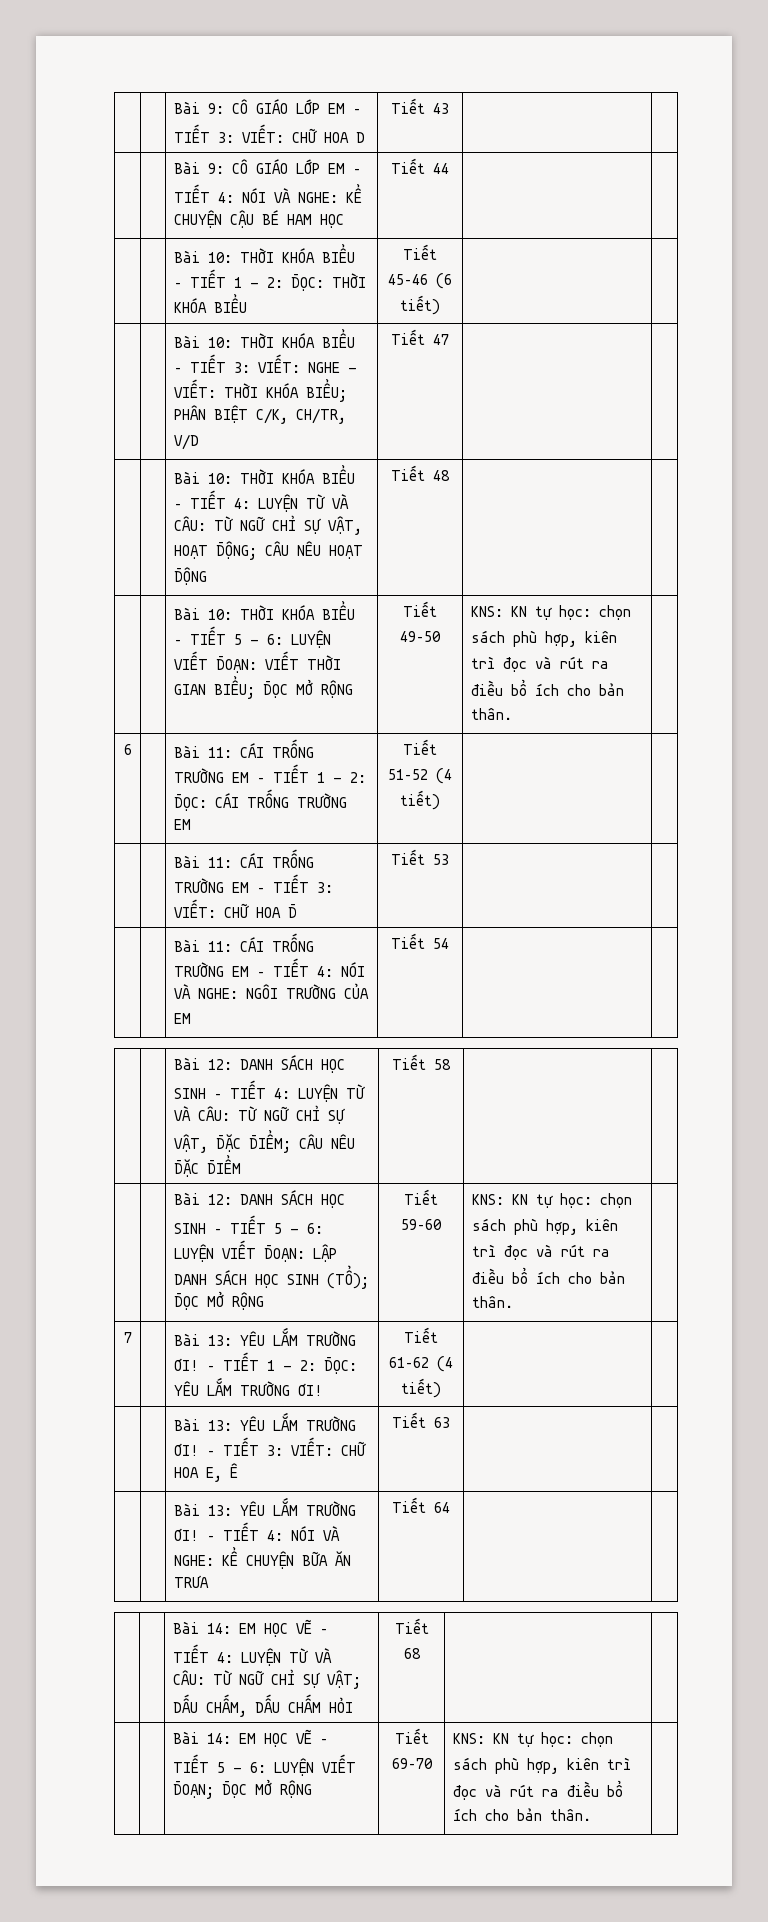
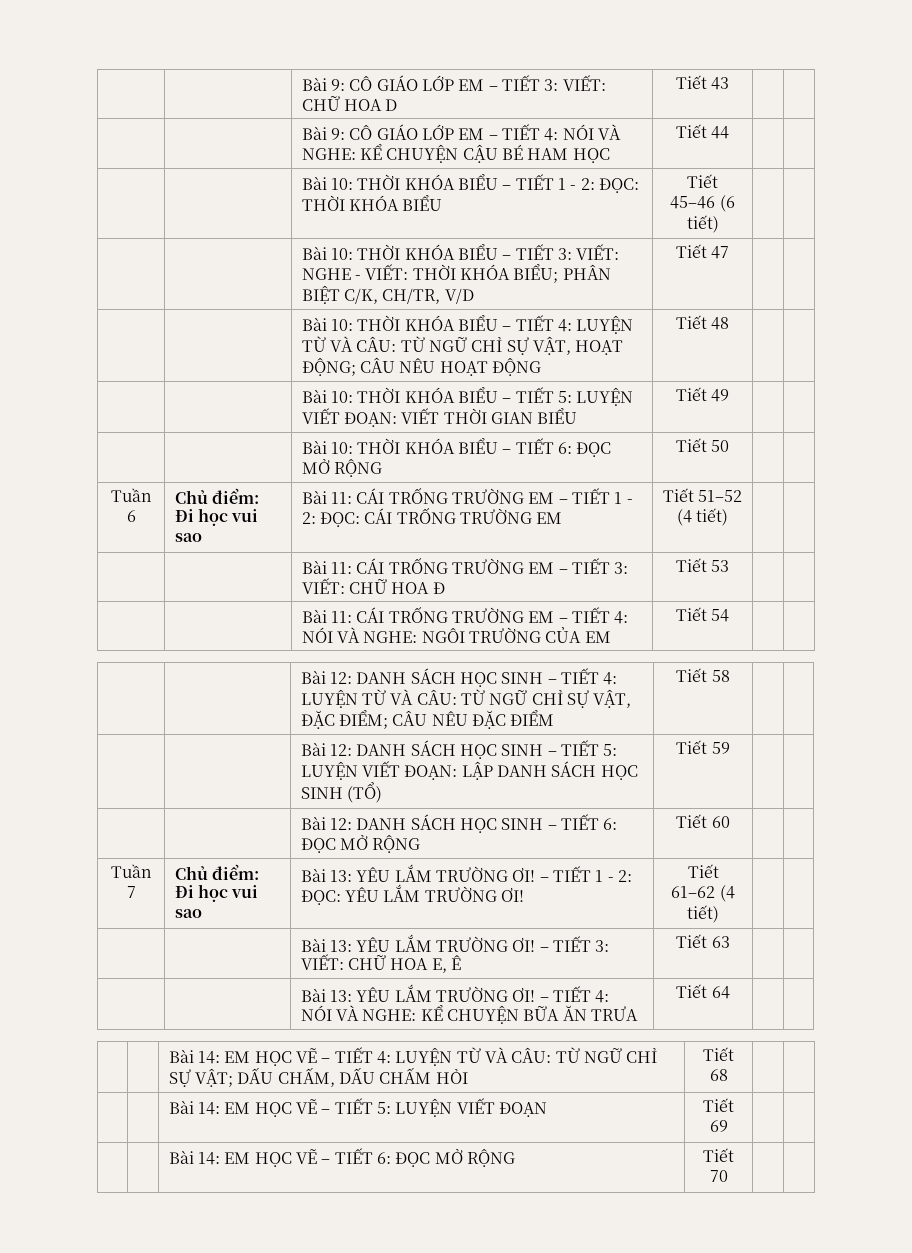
- Bài 10: THỜI KHÓA BIỂU – TIẾT 5 - 6: LUYỆN VIẾT ĐOẠN: VIẾT THỜI GIAN BIỂU; ĐỌC MỞ RỘNG | Tiết 49–50 | KNS: KN tự học: chọn sách phù hợp, kiên trì đọc và rút ra điều bổ ích cho bản thân. |
- 6 | | Bài 11: CÁI TRỐNG TRƯỜNG EM – TIẾT 1 - 2: ĐỌC: CÁI TRỐNG TRƯỜNG EM | Tiết 51–52 (4 tiết) | |
+ Bài 10: THỜI KHÓA BIỂU – TIẾT 5: LUYỆN VIẾT ĐOẠN: VIẾT THỜI GIAN BIỂU | Tiết 49 | |
+ | | Bài 10: THỜI KHÓA BIỂU – TIẾT 6: ĐỌC MỞ RỘNG | Tiết 50 | |
+ Tuần 6 | Chủ điểm: Đi học vui sao | Bài 11: CÁI TRỐNG TRƯỜNG EM – TIẾT 1 - 2: ĐỌC: CÁI TRỐNG TRƯỜNG EM | Tiết 51–52 (4 tiết) | |
- Bài 12: DANH SÁCH HỌC SINH – TIẾT 5 - 6: LUYỆN VIẾT ĐOẠN: LẬP DANH SÁCH HỌC SINH (TỔ); ĐỌC MỞ RỘNG | Tiết 59–60 | KNS: KN tự học: chọn sách phù hợp, kiên trì đọc và rút ra điều bổ ích cho bản thân. |
- 7 | | Bài 13: YÊU LẮM TRƯỜNG ƠI! – TIẾT 1 - 2: ĐỌC: YÊU LẮM TRƯỜNG ƠI! | Tiết 61–62 (4 tiết) | |
+ Bài 12: DANH SÁCH HỌC SINH – TIẾT 5: LUYỆN VIẾT ĐOẠN: LẬP DANH SÁCH HỌC SINH (TỔ) | Tiết 59 | |
+ | | Bài 12: DANH SÁCH HỌC SINH – TIẾT 6: ĐỌC MỞ RỘNG | Tiết 60 | |
+ Tuần 7 | Chủ điểm: Đi học vui sao | Bài 13: YÊU LẮM TRƯỜNG ƠI! – TIẾT 1 - 2: ĐỌC: YÊU LẮM TRƯỜNG ƠI! | Tiết 61–62 (4 tiết) | |
- | | Bài 14: EM HỌC VẼ – TIẾT 5 - 6: LUYỆN VIẾT ĐOẠN; ĐỌC MỞ RỘNG | Tiết 69–70 | KNS: KN tự học: chọn sách phù hợp, kiên trì đọc và rút ra điều bổ ích cho bản thân. |
+ | | Bài 14: EM HỌC VẼ – TIẾT 5: LUYỆN VIẾT ĐOẠN | Tiết 69 | |
+ | | Bài 14: EM HỌC VẼ – TIẾT 6: ĐỌC MỞ RỘNG | Tiết 70 | |

